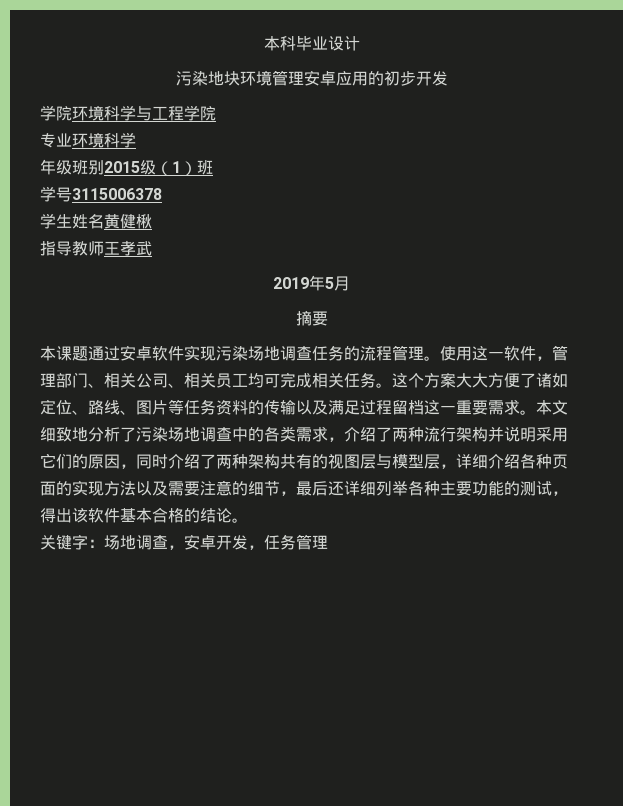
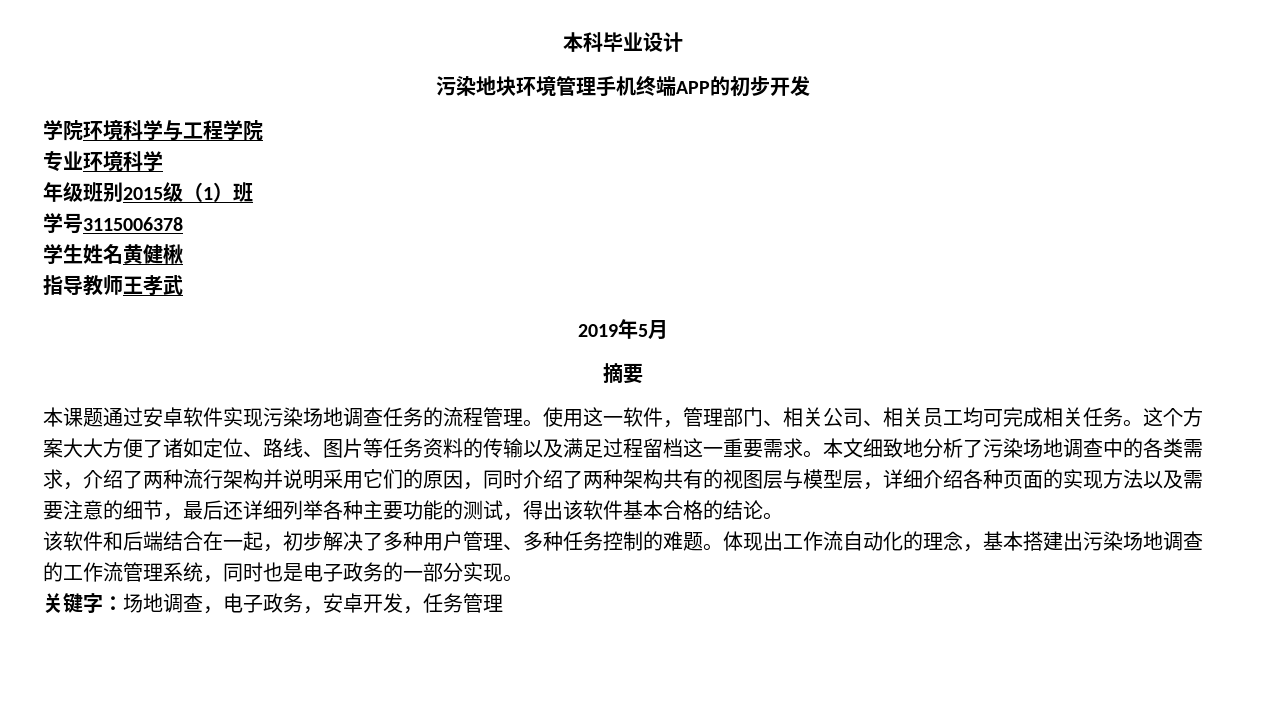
- 污染地块环境管理安卓应用的初步开发
+ 污染地块环境管理手机终端APP的初步开发
+ 该软件和后端结合在一起，初步解决了多种用户管理、多种任务控制的难题。体现出工作流自动化的理念，基本搭建出污染场地调查的工作流管理系统，同时也是电子政务的一部分实现。
- 关键字：场地调查，安卓开发，任务管理
+ 关键字：场地调查，电子政务，安卓开发，任务管理

